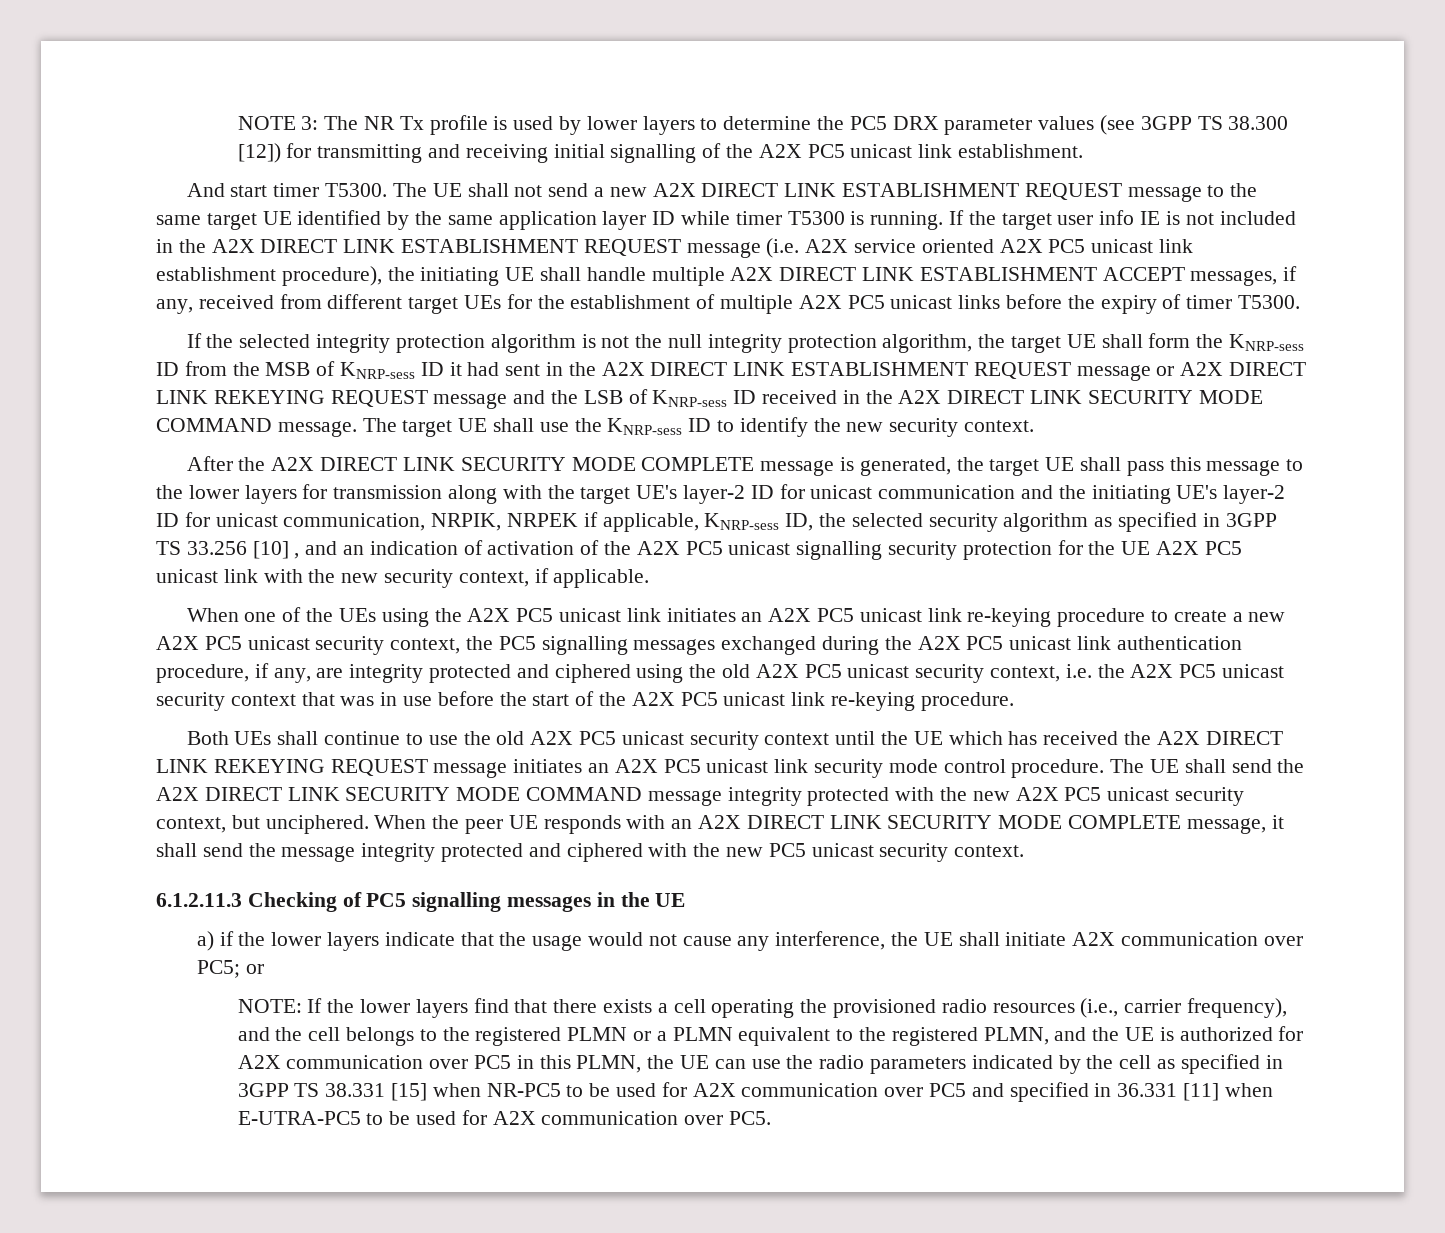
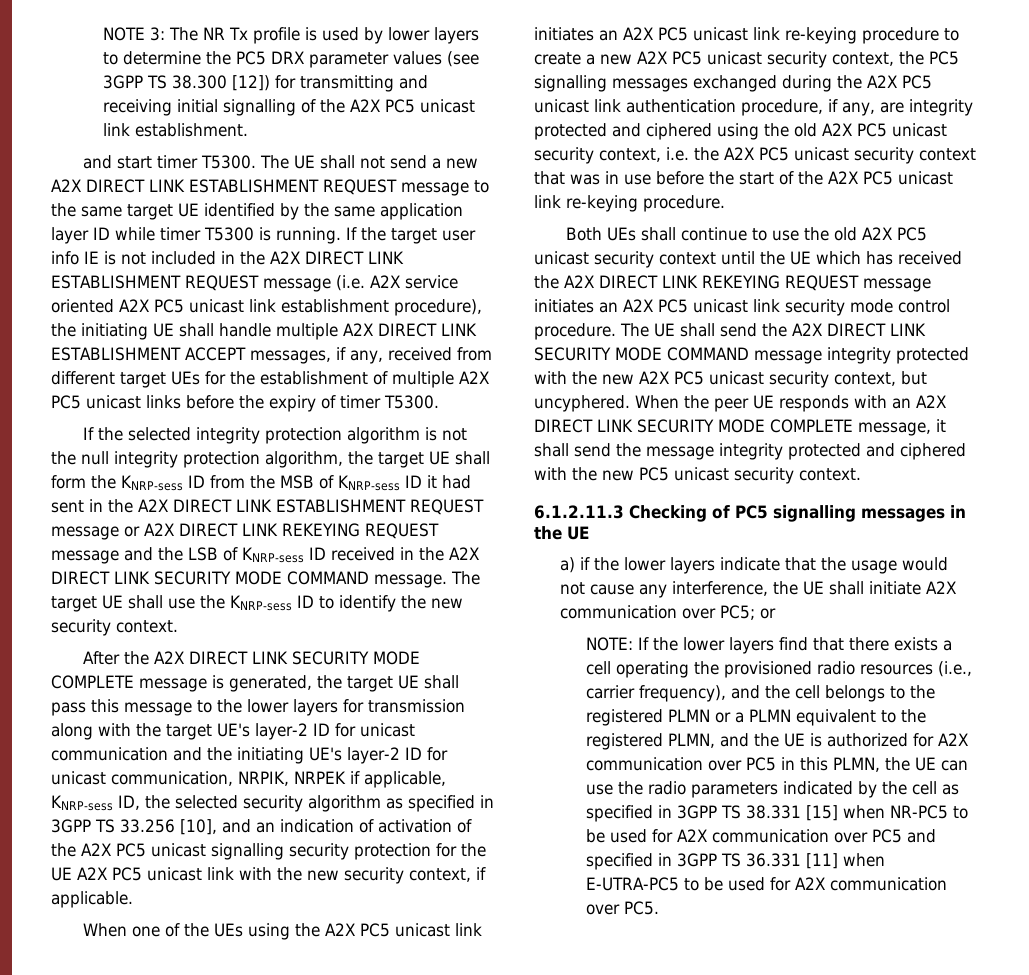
- And start timer T5300.
+ and start timer T5300.
- After the A2X DIRECT LINK SECURITY MODE COMPLETE message is generated, the target UE shall pass this message to the lower layers for transmission along with the target UE's layer-2 ID for unicast communication and the initiating UE's layer-2 ID for unicast communication, NRPIK, NRPEK if applicable, KNRP-sess ID, the selected security algorithm as specified in 3GPP TS 33.256 [10] , and an indication of activation of the A2X PC5 unicast signalling security protection for the UE A2X PC5 unicast link with the new security context, if applicable.
+ After the A2X DIRECT LINK SECURITY MODE COMPLETE message is generated, the target UE shall pass this message to the lower layers for transmission along with the target UE's layer-2 ID for unicast communication and the initiating UE's layer-2 ID for unicast communication, NRPIK, NRPEK if applicable, KNRP-sess ID, the selected security algorithm as specified in 3GPP TS 33.256 [10], and an indication of activation of the A2X PC5 unicast signalling security protection for the UE A2X PC5 unicast link with the new security context, if applicable.
- The UE shall send the A2X DIRECT LINK SECURITY MODE COMMAND message integrity protected with the new A2X PC5 unicast security context, but unciphered.
+ The UE shall send the A2X DIRECT LINK SECURITY MODE COMMAND message integrity protected with the new A2X PC5 unicast security context, but uncyphered.
- If the lower layers find that there exists a cell operating the provisioned radio resources (i.e., carrier frequency), and the cell belongs to the registered PLMN or a PLMN equivalent to the registered PLMN, and the UE is authorized for A2X communication over PC5 in this PLMN, the UE can use the radio parameters indicated by the cell as specified in 3GPP TS 38.331 [15] when NR-PC5 to be used for A2X communication over PC5 and specified in 36.331 [11] when E-UTRA-PC5 to be used for A2X communication over PC5.
+ If the lower layers find that there exists a cell operating the provisioned radio resources (i.e., carrier frequency), and the cell belongs to the registered PLMN or a PLMN equivalent to the registered PLMN, and the UE is authorized for A2X communication over PC5 in this PLMN, the UE can use the radio parameters indicated by the cell as specified in 3GPP TS 38.331 [15] when NR-PC5 to be used for A2X communication over PC5 and specified in 3GPP TS 36.331 [11] when E-UTRA-PC5 to be used for A2X communication over PC5.

